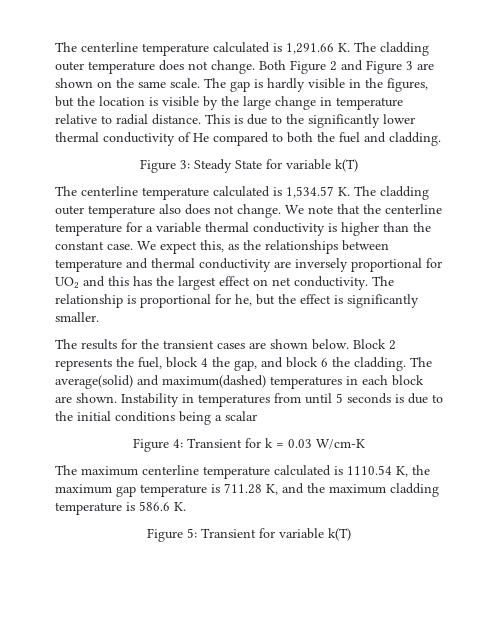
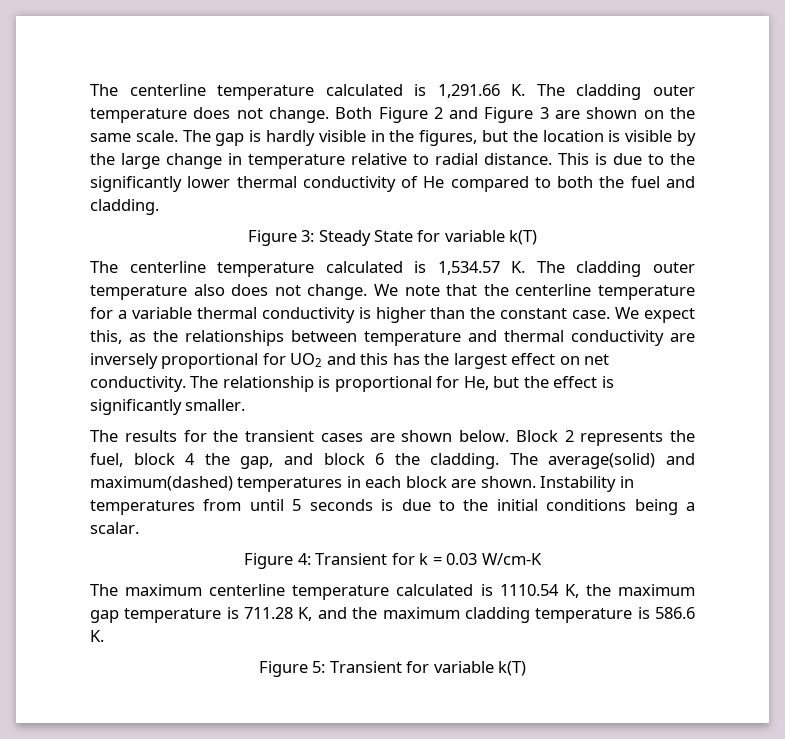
- The relationship is proportional for he, but the effect is significantly smaller.
+ The relationship is proportional for He, but the effect is significantly smaller.
- Instability in temperatures from until 5 seconds is due to the initial conditions being a scalar
+ Instability in temperatures from until 5 seconds is due to the initial conditions being a scalar.

